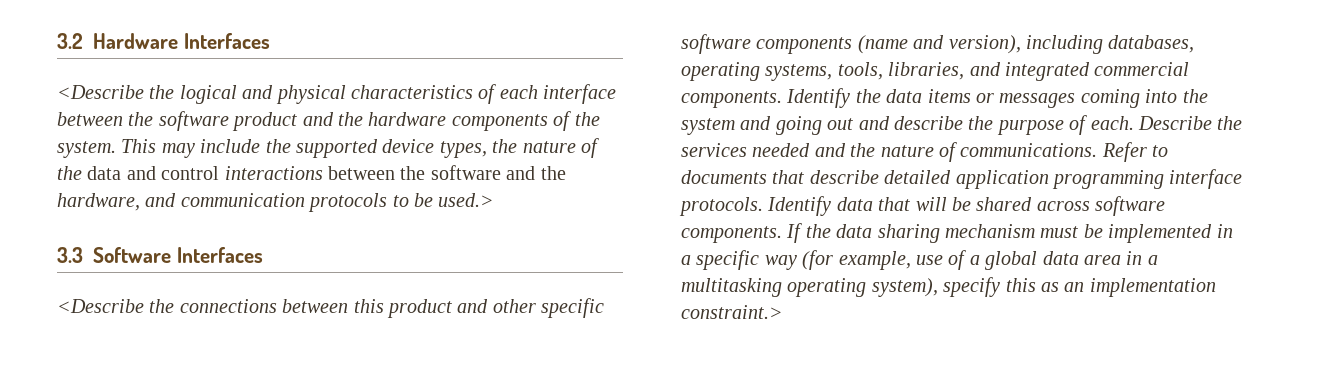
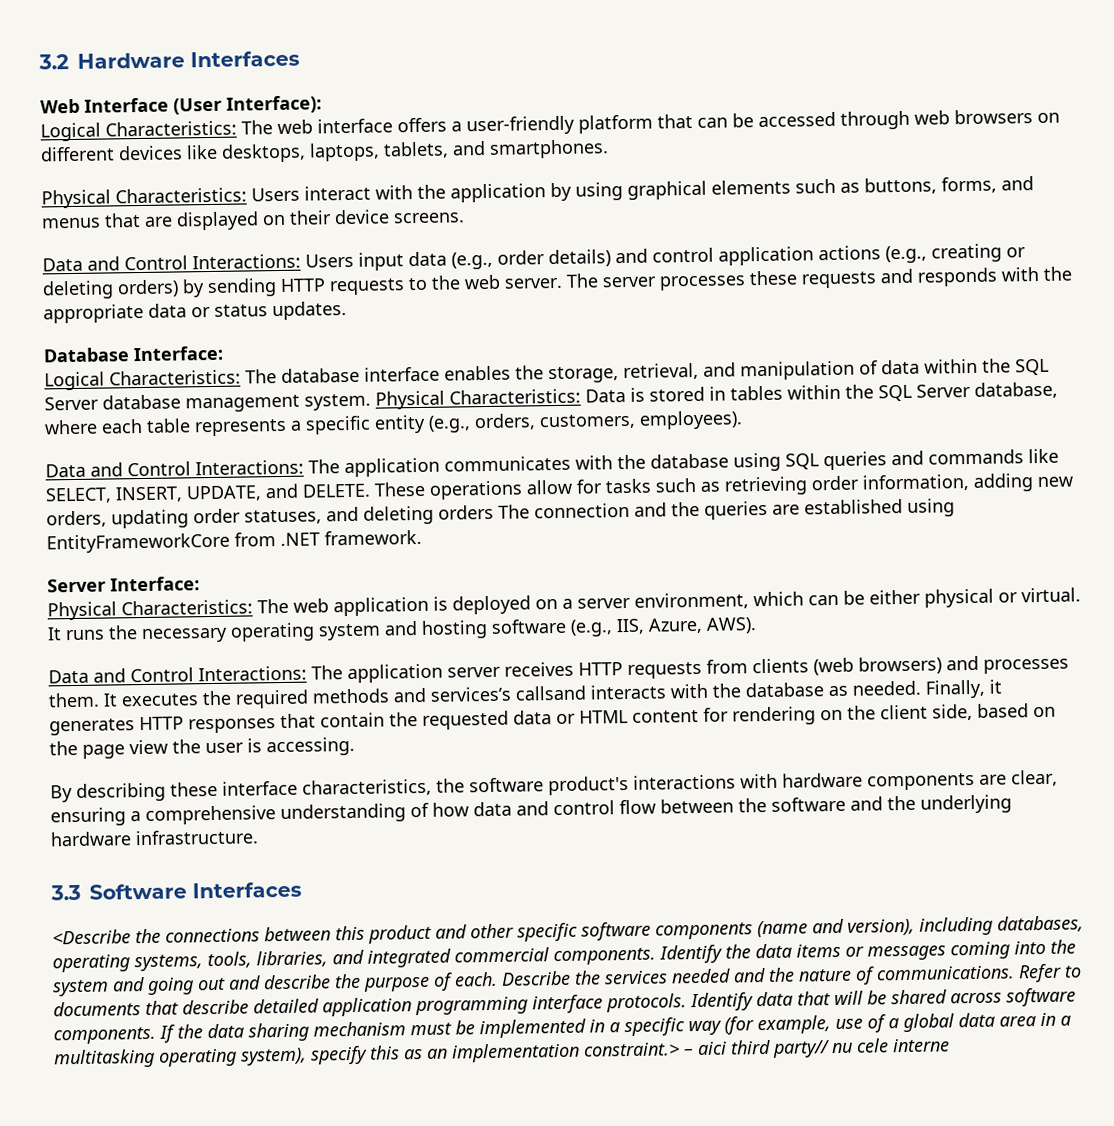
- <Describe the logical and physical characteristics of each interface between the software product and the hardware components of the system. This may include the supported device types, the nature of the data and control interactions between the software and the hardware, and communication protocols to be used.>
+ Web Interface (User Interface):
+ Logical Characteristics: The web interface offers a user-friendly platform that can be accessed through web browsers on different devices like desktops, laptops, tablets, and smartphones.
+ Physical Characteristics: Users interact with the application by using graphical elements such as buttons, forms, and menus that are displayed on their device screens.
+ Data and Control Interactions: Users input data (e.g., order details) and control application actions (e.g., creating or deleting orders) by sending HTTP requests to the web server. The server processes these requests and responds with the appropriate data or status updates.
+ Database Interface:
+ Logical Characteristics: The database interface enables the storage, retrieval, and manipulation of data within the SQL Server database management system. Physical Characteristics: Data is stored in tables within the SQL Server database, where each table represents a specific entity (e.g., orders, customers, employees).
+ Data and Control Interactions: The application communicates with the database using SQL queries and commands like SELECT, INSERT, UPDATE, and DELETE. These operations allow for tasks such as retrieving order information, adding new orders, updating order statuses, and deleting orders The connection and the queries are established using EntityFrameworkCore from .NET framework.
+ Server Interface:
+ Physical Characteristics: The web application is deployed on a server environment, which can be either physical or virtual. It runs the necessary operating system and hosting software (e.g., IIS, Azure, AWS).
+ Data and Control Interactions: The application server receives HTTP requests from clients (web browsers) and processes them. It executes the required methods and services’s callsand interacts with the database as needed. Finally, it generates HTTP responses that contain the requested data or HTML content for rendering on the client side, based on the page view the user is accessing.
+ By describing these interface characteristics, the software product's interactions with hardware components are clear, ensuring a comprehensive understanding of how data and control flow between the software and the underlying hardware infrastructure.
- If the data sharing mechanism must be implemented in a specific way (for example, use of a global data area in a multitasking operating system), specify this as an implementation constraint.>
+ If the data sharing mechanism must be implemented in a specific way (for example, use of a global data area in a multitasking operating system), specify this as an implementation constraint.> – aici third party// nu cele interne

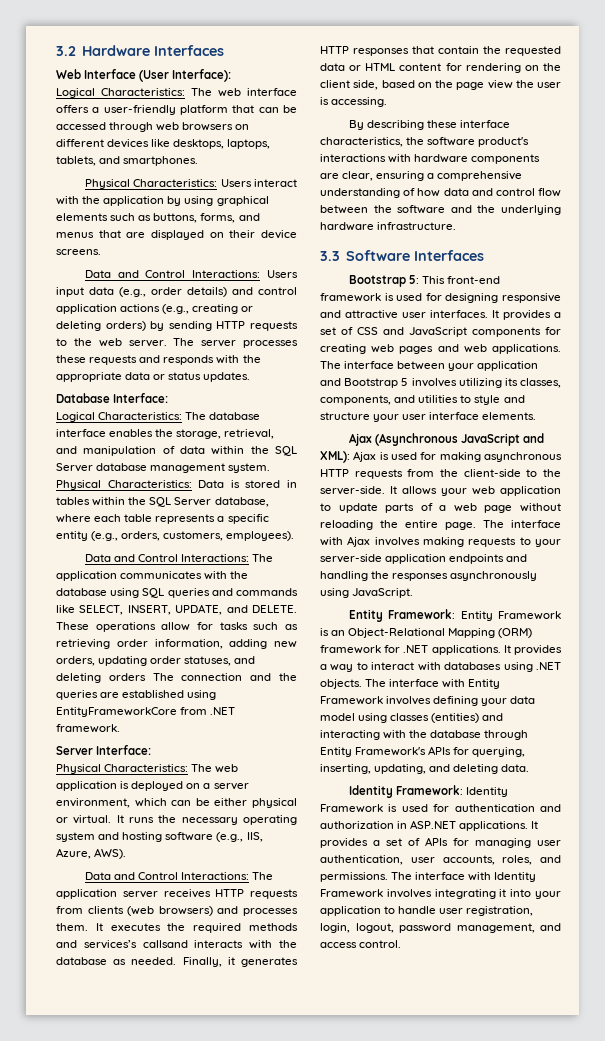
- <Describe the connections between this product and other specific software components (name and version), including databases, operating systems, tools, libraries, and integrated commercial components. Identify the data items or messages coming into the system and going out and describe the purpose of each. Describe the services needed and the nature of communications. Refer to documents that describe detailed application programming interface protocols. Identify data that will be shared across software components. If the data sharing mechanism must be implemented in a specific way (for example, use of a global data area in a multitasking operating system), specify this as an implementation constraint.> – aici third party// nu cele interne
+ Bootstrap 5: This front-end framework is used for designing responsive and attractive user interfaces. It provides a set of CSS and JavaScript components for creating web pages and web applications. The interface between your application and Bootstrap 5 involves utilizing its classes, components, and utilities to style and structure your user interface elements.
+ Ajax (Asynchronous JavaScript and XML): Ajax is used for making asynchronous HTTP requests from the client-side to the server-side. It allows your web application to update parts of a web page without reloading the entire page. The interface with Ajax involves making requests to your server-side application endpoints and handling the responses asynchronously using JavaScript.
+ Entity Framework: Entity Framework is an Object-Relational Mapping (ORM) framework for .NET applications. It provides a way to interact with databases using .NET objects. The interface with Entity Framework involves defining your data model using classes (entities) and interacting with the database through Entity Framework's APIs for querying, inserting, updating, and deleting data.
+ Identity Framework: Identity Framework is used for authentication and authorization in ASP.NET applications. It provides a set of APIs for managing user authentication, user accounts, roles, and permissions. The interface with Identity Framework involves integrating it into your application to handle user registration, login, logout, password management, and access control.

